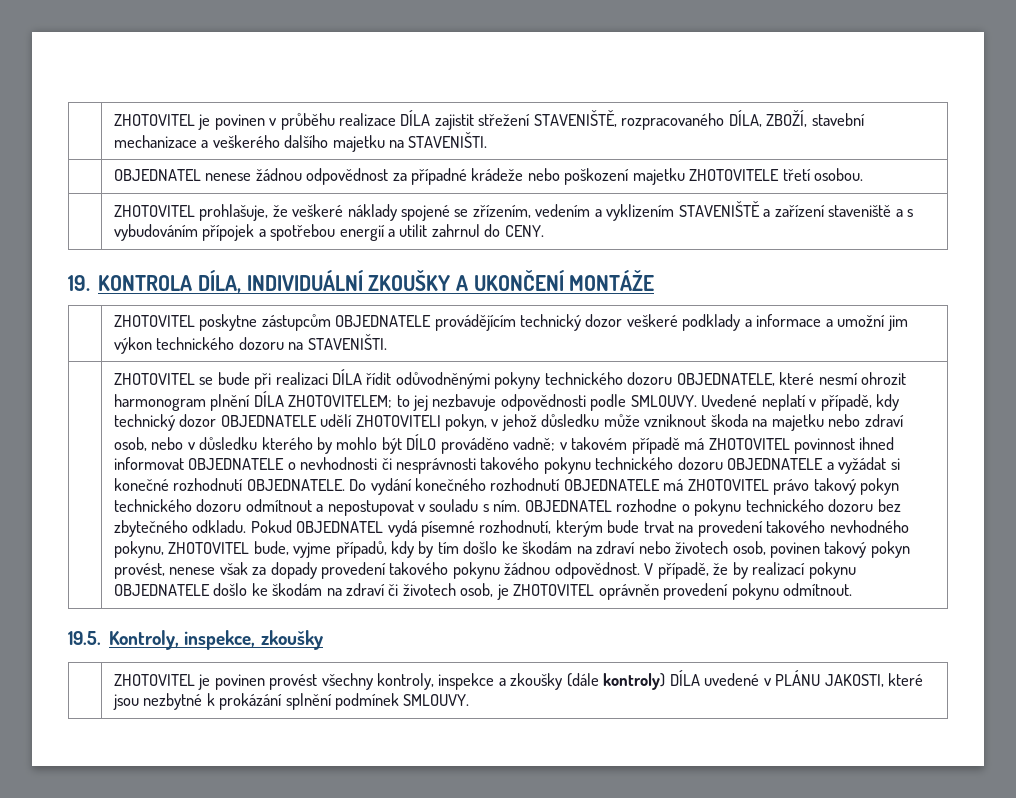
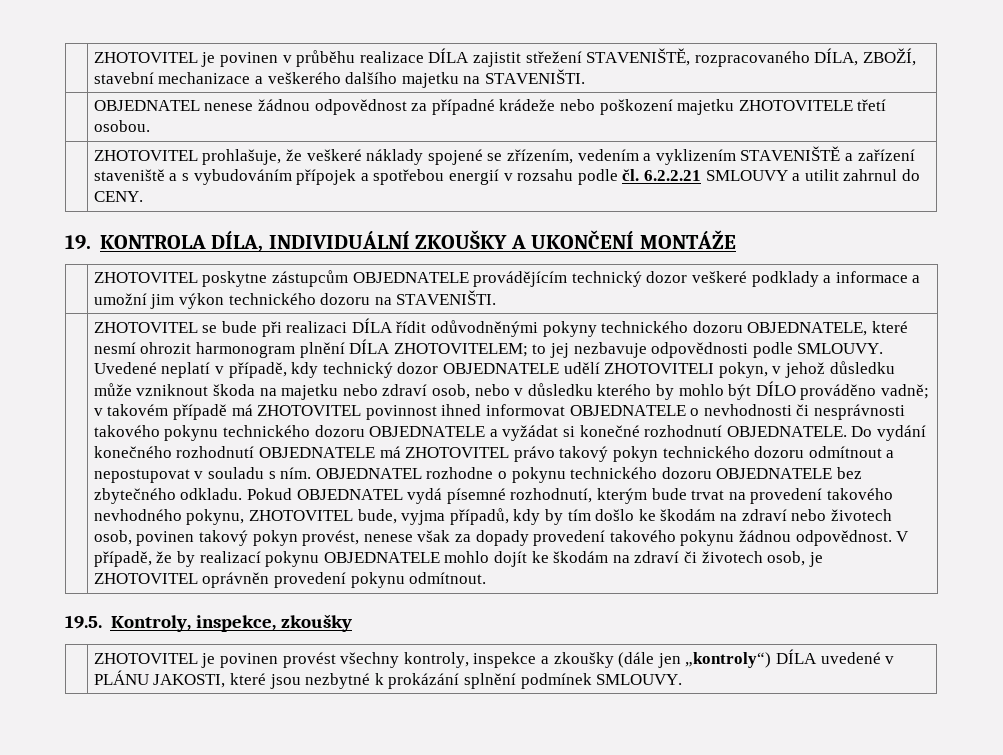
- | ZHOTOVITEL prohlašuje, že veškeré náklady spojené se zřízením, vedením a vyklizením STAVENIŠTĚ a zařízení staveniště a s vybudováním přípojek a spotřebou energií a utilit zahrnul do CENY.
+ | ZHOTOVITEL prohlašuje, že veškeré náklady spojené se zřízením, vedením a vyklizením STAVENIŠTĚ a zařízení staveniště a s vybudováním přípojek a spotřebou energií v rozsahu podle čl. 6.2.2.21 SMLOUVY a utilit zahrnul do CENY.
- OBJEDNATEL rozhodne o pokynu technického dozoru bez zbytečného odkladu.
+ OBJEDNATEL rozhodne o pokynu technického dozoru OBJEDNATELE bez zbytečného odkladu.
- Pokud OBJEDNATEL vydá písemné rozhodnutí, kterým bude trvat na provedení takového nevhodného pokynu, ZHOTOVITEL bude, vyjme případů, kdy by tím došlo ke škodám na zdraví nebo životech osob, povinen takový pokyn provést, nenese však za dopady provedení takového pokynu žádnou odpovědnost.
+ Pokud OBJEDNATEL vydá písemné rozhodnutí, kterým bude trvat na provedení takového nevhodného pokynu, ZHOTOVITEL bude, vyjma případů, kdy by tím došlo ke škodám na zdraví nebo životech osob, povinen takový pokyn provést, nenese však za dopady provedení takového pokynu žádnou odpovědnost.
- V případě, že by realizací pokynu OBJEDNATELE došlo ke škodám na zdraví či životech osob, je ZHOTOVITEL oprávněn provedení pokynu odmítnout.
+ V případě, že by realizací pokynu OBJEDNATELE mohlo dojít ke škodám na zdraví či životech osob, je ZHOTOVITEL oprávněn provedení pokynu odmítnout.
- | ZHOTOVITEL je povinen provést všechny kontroly, inspekce a zkoušky (dále kontroly) DÍLA uvedené v PLÁNU JAKOSTI, které jsou nezbytné k prokázání splnění podmínek SMLOUVY.
+ | ZHOTOVITEL je povinen provést všechny kontroly, inspekce a zkoušky (dále jen „kontroly“) DÍLA uvedené v PLÁNU JAKOSTI, které jsou nezbytné k prokázání splnění podmínek SMLOUVY.

